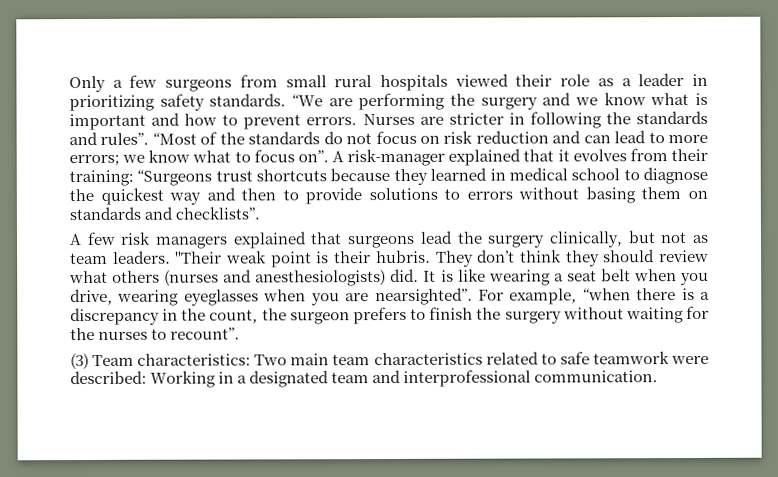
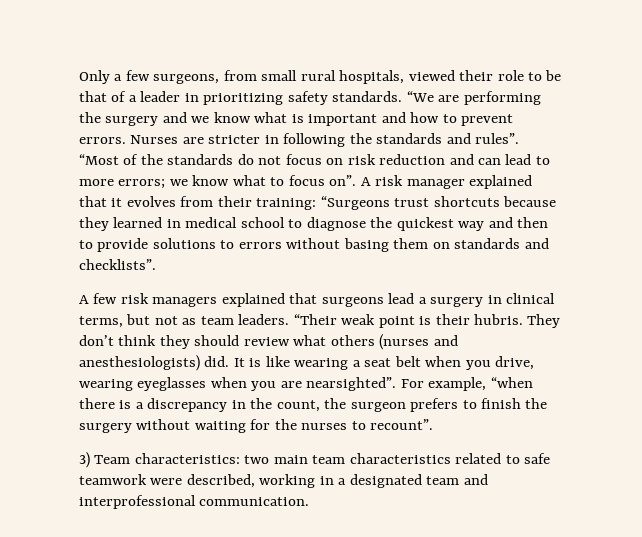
- Only a few surgeons from small rural hospitals viewed their role as a leader in prioritizing safety standards.
+ Only a few surgeons, from small rural hospitals, viewed their role to be that of a leader in prioritizing safety standards.
- A risk-manager explained that it evolves from their training: “Surgeons trust shortcuts because they learned in medical school to diagnose the quickest way and then to provide solutions to errors without basing them on standards and checklists”.
+ A risk manager explained that it evolves from their training: “Surgeons trust shortcuts because they learned in medical school to diagnose the quickest way and then to provide solutions to errors without basing them on standards and checklists”.
- A few risk managers explained that surgeons lead the surgery clinically, but not as team leaders.
+ A few risk managers explained that surgeons lead a surgery in clinical terms, but not as team leaders.
- ''Their weak point is their hubris.
+ “Their weak point is their hubris.
- (3) Team characteristics: Two main team characteristics related to safe teamwork were described: Working in a designated team and interprofessional communication.
+ 3) Team characteristics: two main team characteristics related to safe teamwork were described, working in a designated team and interprofessional communication.

